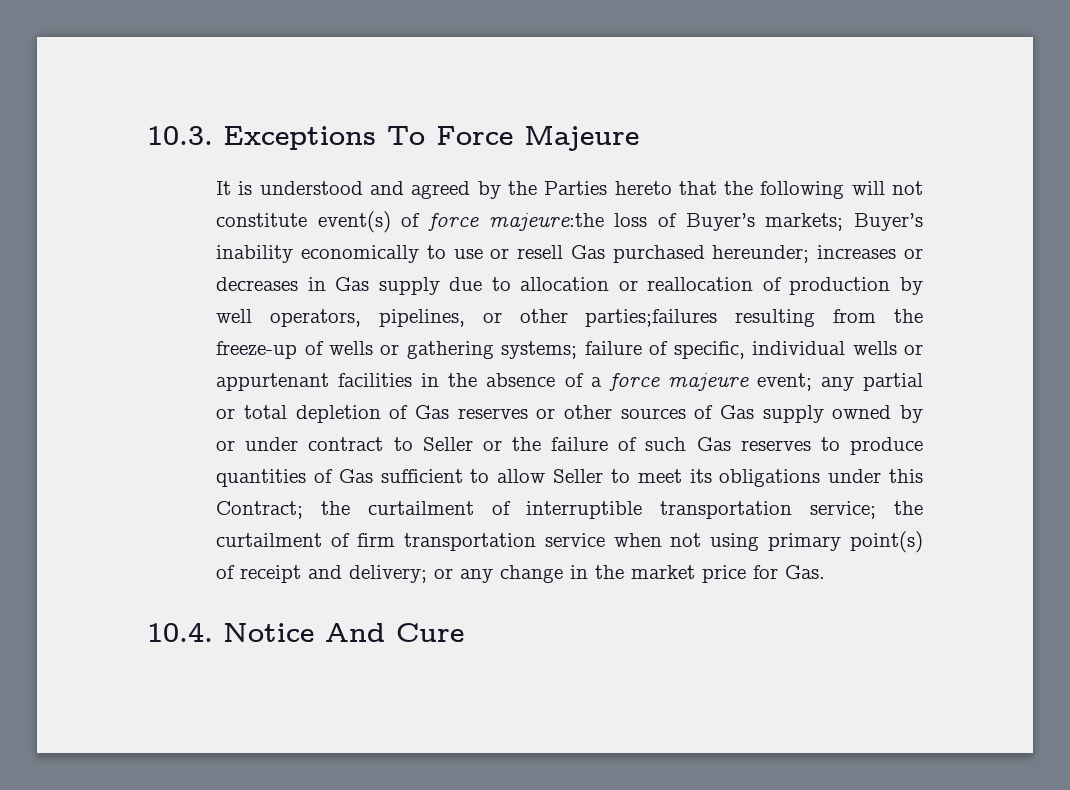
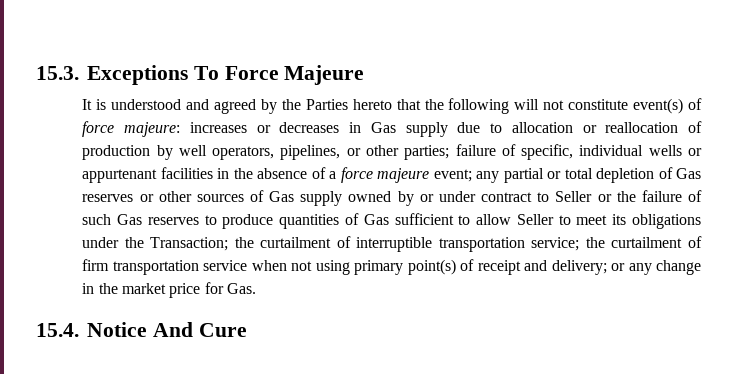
- 10.3. Exceptions To Force Majeure
+ 15.3. Exceptions To Force Majeure
- It is understood and agreed by the Parties hereto that the following will not constitute event(s) of force majeure:the loss of Buyer’s markets; Buyer’s inability economically to use or resell Gas purchased hereunder;
+ It is understood and agreed by the Parties hereto that the following will not constitute event(s) of force majeure:
- increases or decreases in Gas supply due to allocation or reallocation of production by well operators, pipelines, or other parties;failures resulting from the freeze-up of wells or gathering systems;
+ increases or decreases in Gas supply due to allocation or reallocation of production by well operators, pipelines, or other parties;
- any partial or total depletion of Gas reserves or other sources of Gas supply owned by or under contract to Seller or the failure of such Gas reserves to produce quantities of Gas sufficient to allow Seller to meet its obligations under this Contract;
+ any partial or total depletion of Gas reserves or other sources of Gas supply owned by or under contract to Seller or the failure of such Gas reserves to produce quantities of Gas sufficient to allow Seller to meet its obligations under the Transaction;
- 10.4. Notice And Cure
+ 15.4. Notice And Cure

